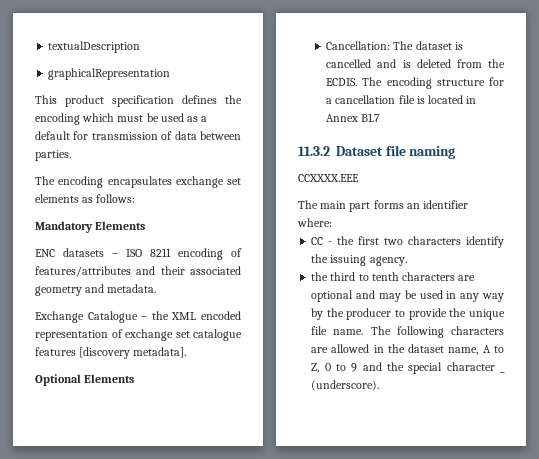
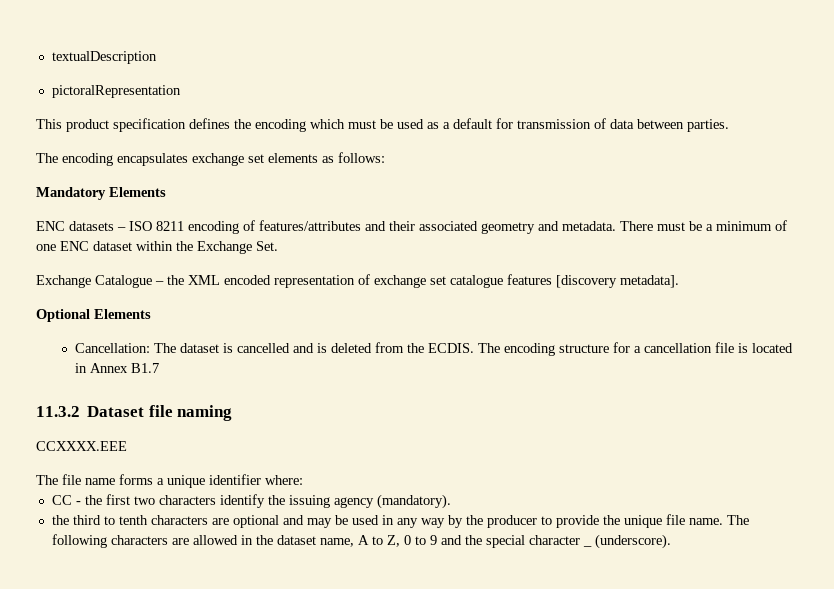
- graphicalRepresentation
+ pictoralRepresentation
+ There must be a minimum of one ENC dataset within the Exchange Set.
- The main part forms an identifier where:
+ The file name forms a unique identifier where:
- CC - the first two characters identify the issuing agency.
+ CC - the first two characters identify the issuing agency (mandatory).

